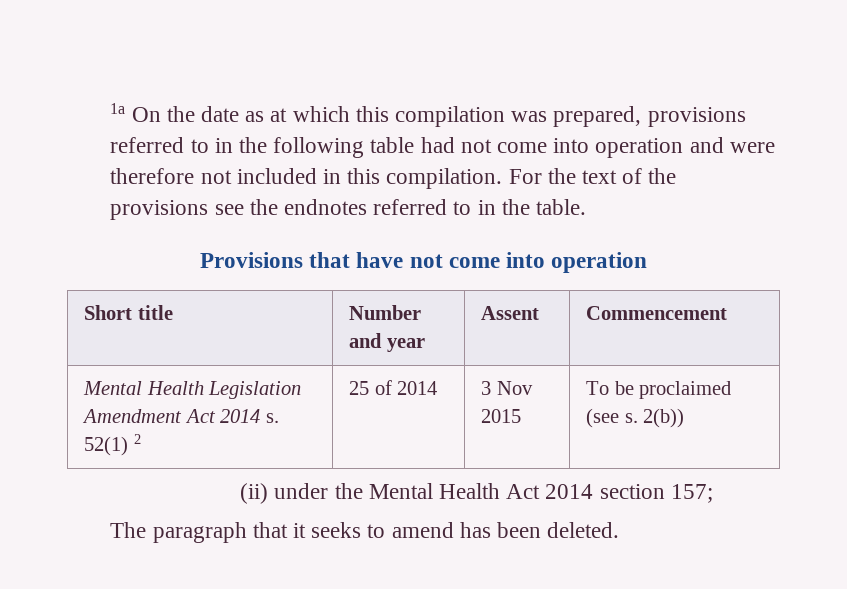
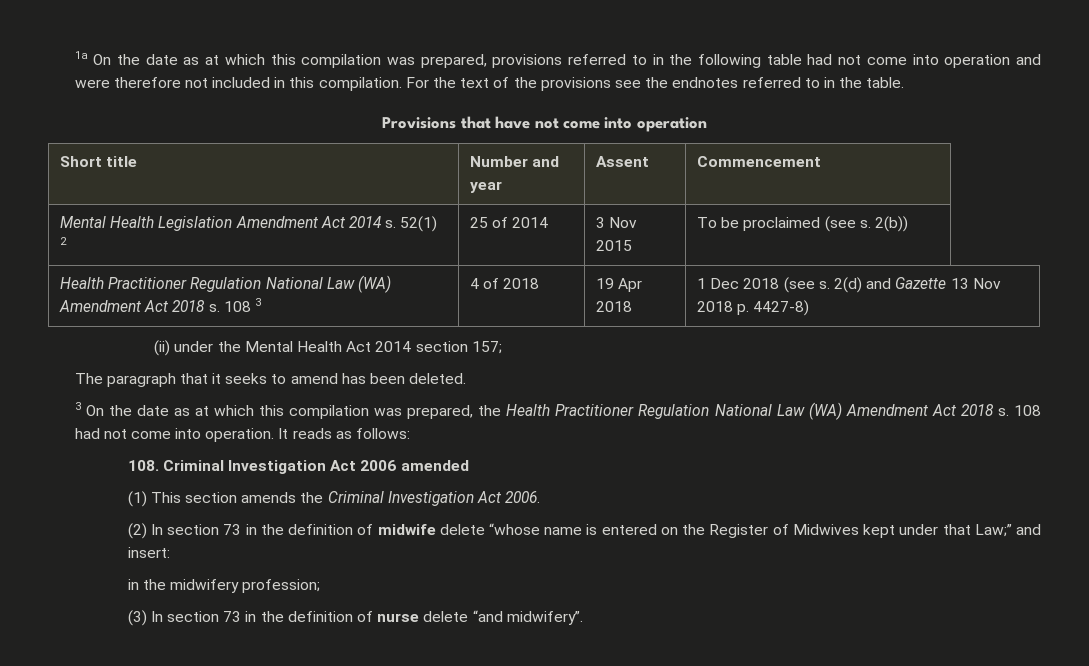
+ Health Practitioner Regulation National Law (WA) Amendment Act 2018 s. 108 3 | 4 of 2018 | 19 Apr 2018 | 1 Dec 2018 (see s. 2(d) and Gazette 13 Nov 2018 p. 4427-8)
+ 3 On the date as at which this compilation was prepared, the Health Practitioner Regulation National Law (WA) Amendment Act 2018 s. 108 had not come into operation. It reads as follows:
+ 108. Criminal Investigation Act 2006 amended
+ (1) This section amends the Criminal Investigation Act 2006.
+ (2) In section 73 in the definition of midwife delete “whose name is entered on the Register of Midwives kept under that Law;” and insert:
+ in the midwifery profession;
+ (3) In section 73 in the definition of nurse delete “and midwifery”.

